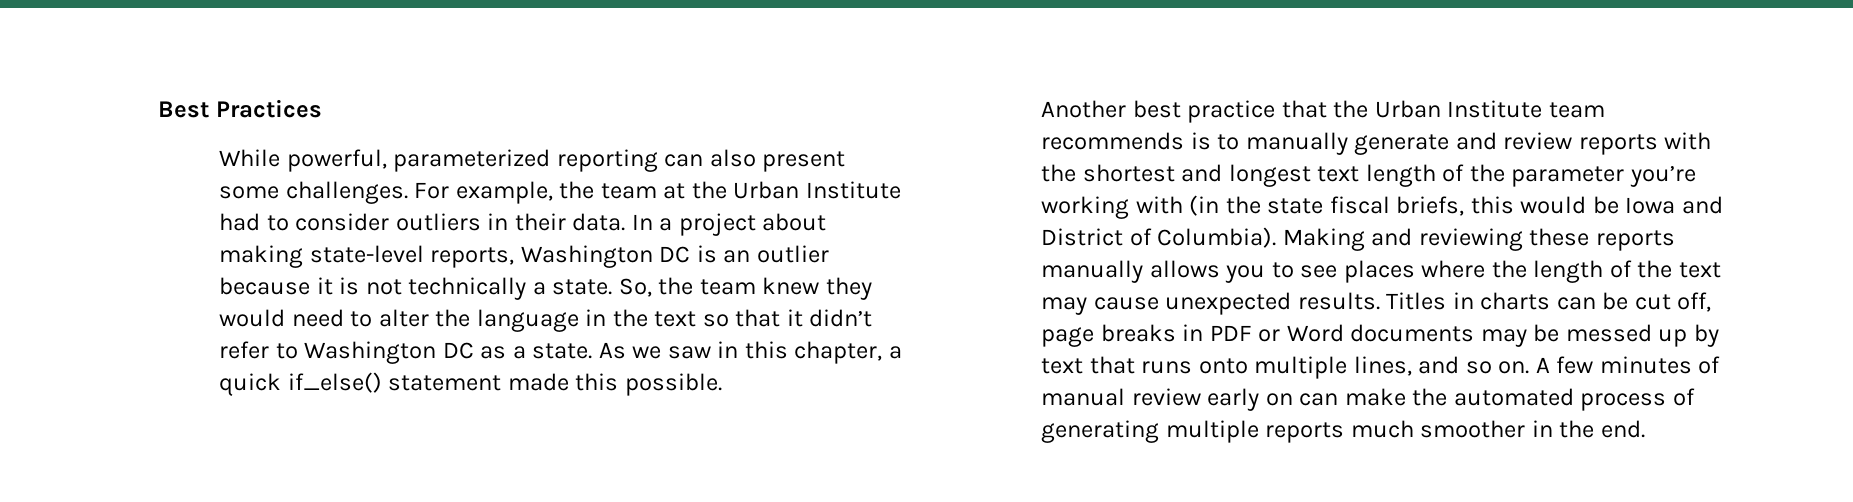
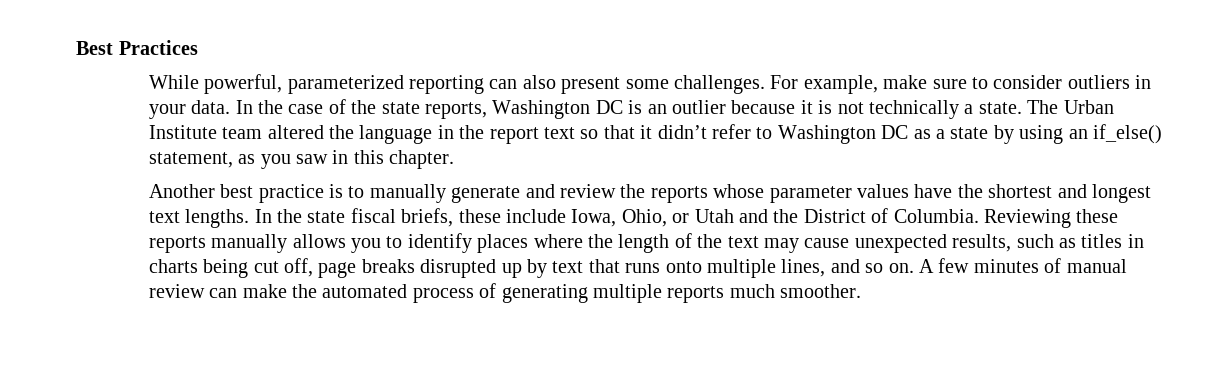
- For example, the team at the Urban Institute had to consider outliers in their data.
+ For example, make sure to consider outliers in your data.
- In a project about making state-level reports, Washington DC is an outlier because it is not technically a state.
+ In the case of the state reports, Washington DC is an outlier because it is not technically a state.
- So, the team knew they would need to alter the language in the text so that it didn’t refer to Washington DC as a state. As we saw in this chapter, a quick if_else() statement made this possible.
- Another best practice that the Urban Institute team recommends is to manually generate and review reports with the shortest and longest text length of the parameter you’re working with (in the state fiscal briefs, this would be Iowa and District of Columbia). Making and reviewing these reports manually allows you to see places where the length of the text may cause unexpected results. Titles in charts can be cut off, page breaks in PDF or Word documents may be messed up by text that runs onto multiple lines, and so on.
+ The Urban Institute team altered the language in the report text so that it didn’t refer to Washington DC as a state by using an if_else() statement, as you saw in this chapter.
+ Another best practice is to manually generate and review the reports whose parameter values have the shortest and longest text lengths. In the state fiscal briefs, these include Iowa, Ohio, or Utah and the District of Columbia. Reviewing these reports manually allows you to identify places where the length of the text may cause unexpected results, such as titles in charts being cut off, page breaks disrupted up by text that runs onto multiple lines, and so on.
- A few minutes of manual review early on can make the automated process of generating multiple reports much smoother in the end.
+ A few minutes of manual review can make the automated process of generating multiple reports much smoother.

